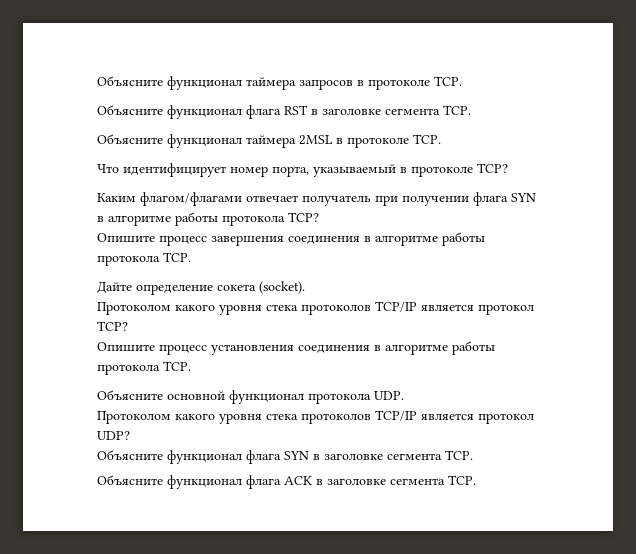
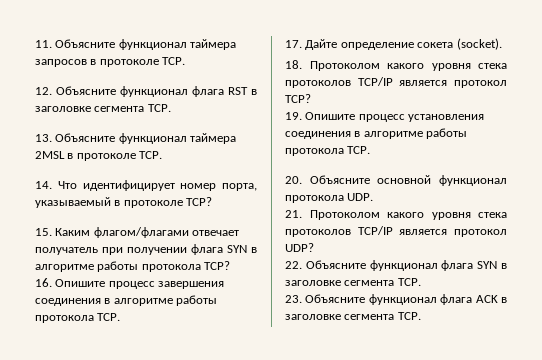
- Объясните функционал таймера запросов в протоколе TCP.
+ 11. Объясните функционал таймера запросов в протоколе TCP.
- Объясните функционал флага RST в заголовке сегмента TCP.
+ 12. Объясните функционал флага RST в заголовке сегмента TCP.
- Объясните функционал таймера 2MSL в протоколе TCP.
+ 13. Объясните функционал таймера 2MSL в протоколе TCP.
- Что идентифицирует номер порта, указываемый в протоколе TCP?
+ 14. Что идентифицирует номер порта, указываемый в протоколе TCP?
- Каким флагом/флагами отвечает получатель при получении флага SYN в алгоритме работы протокола TCP?
+ 15. Каким флагом/флагами отвечает получатель при получении флага SYN в алгоритме работы протокола TCP?
- Опишите процесс завершения соединения в алгоритме работы протокола TCP.
+ 16. Опишите процесс завершения соединения в алгоритме работы протокола TCP.
- Дайте определение сокета (socket).
+ 17. Дайте определение сокета (socket).
- Протоколом какого уровня стека протоколов TCP/IP является протокол TCP?
+ 18. Протоколом какого уровня стека протоколов TCP/IP является протокол TCP?
- Опишите процесс установления соединения в алгоритме работы протокола TCP.
+ 19. Опишите процесс установления соединения в алгоритме работы протокола TCP.
- Объясните основной функционал протокола UDP.
+ 20. Объясните основной функционал протокола UDP.
- Протоколом какого уровня стека протоколов TCP/IP является протокол UDP?
+ 21. Протоколом какого уровня стека протоколов TCP/IP является протокол UDP?
- Объясните функционал флага SYN в заголовке сегмента TCP.
+ 22. Объясните функционал флага SYN в заголовке сегмента TCP.
- Объясните функционал флага ACK в заголовке сегмента TCP.
+ 23. Объясните функционал флага ACK в заголовке сегмента TCP.

